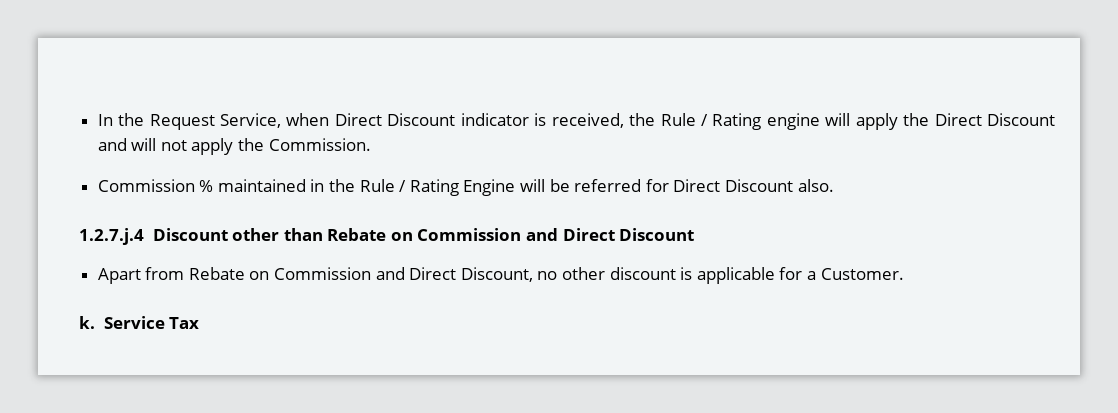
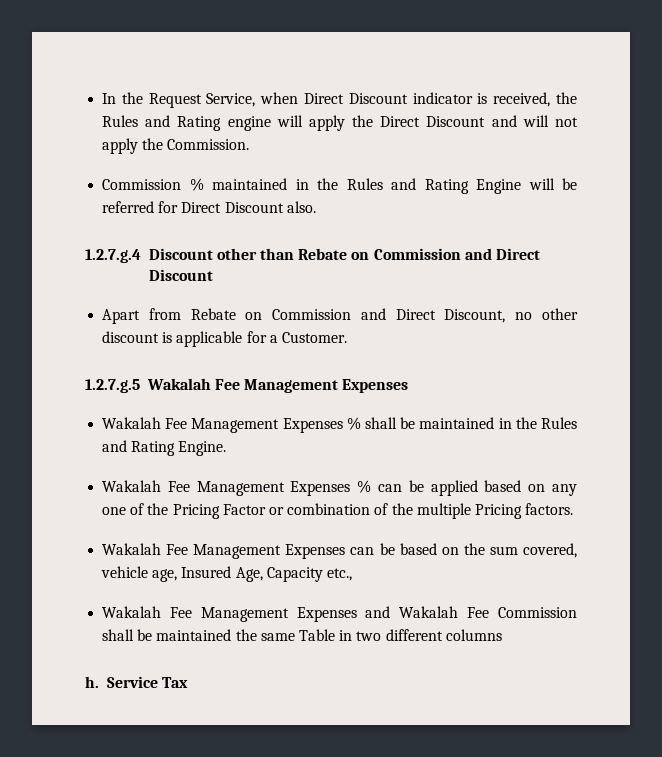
- In the Request Service, when Direct Discount indicator is received, the Rule / Rating engine will apply the Direct Discount and will not apply the Commission.
+ In the Request Service, when Direct Discount indicator is received, the Rules and Rating engine will apply the Direct Discount and will not apply the Commission.
- Commission % maintained in the Rule / Rating Engine will be referred for Direct Discount also.
+ Commission % maintained in the Rules and Rating Engine will be referred for Direct Discount also.
- 1.2.7.j.4 Discount other than Rebate on Commission and Direct Discount
+ 1.2.7.g.4 Discount other than Rebate on Commission and Direct Discount
- k.
+ 1.2.7.g.5 Wakalah Fee Management Expenses
+ Wakalah Fee Management Expenses % shall be maintained in the Rules and Rating Engine.
+ Wakalah Fee Management Expenses % can be applied based on any one of the Pricing Factor or combination of the multiple Pricing factors.
+ Wakalah Fee Management Expenses can be based on the sum covered, vehicle age, Insured Age, Capacity etc.,
+ Wakalah Fee Management Expenses and Wakalah Fee Commission shall be maintained the same Table in two different columns
+ h.

